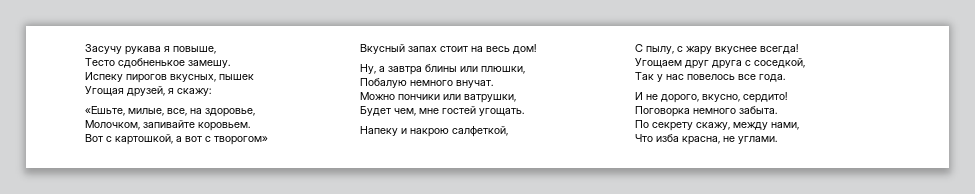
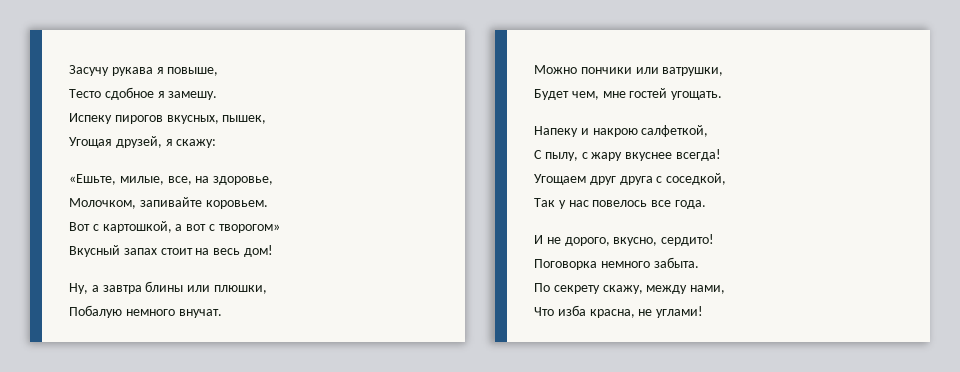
- Тесто сдобненькое замешу.
+ Тесто сдобное я замешу.
- Испеку пирогов вкусных, пышек
+ Испеку пирогов вкусных, пышек,
- Что изба красна, не углами.
+ Что изба красна, не углами!

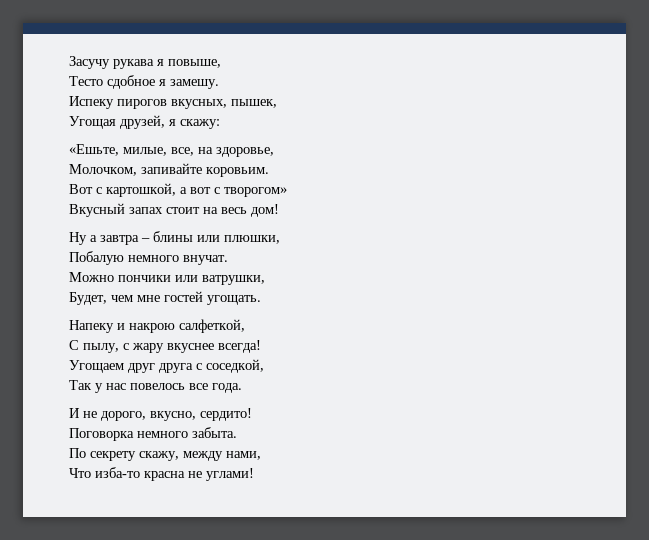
- Молочком, запивайте коровьем.
+ Молочком, запивайте коровьим.
- Ну, а завтра блины или плюшки,
+ Ну а завтра – блины или плюшки,
- Будет чем, мне гостей угощать.
+ Будет, чем мне гостей угощать.
- Что изба красна, не углами!
+ Что изба-то красна не углами!

